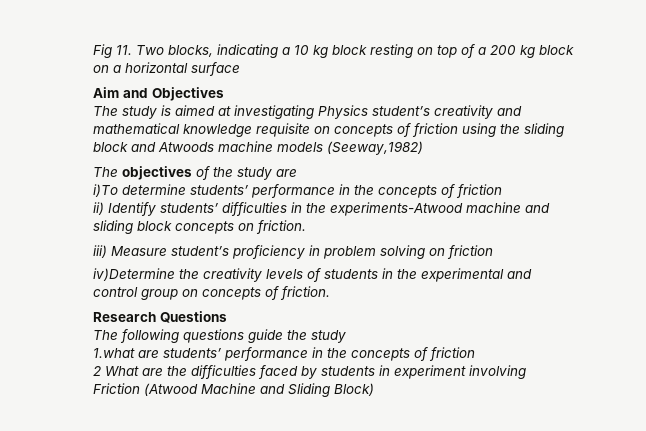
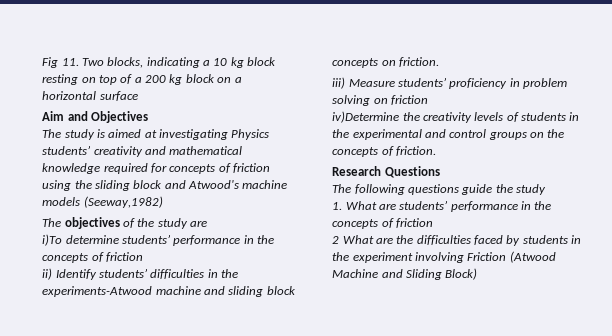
- The study is aimed at investigating Physics student’s creativity and mathematical knowledge requisite on concepts of friction using the sliding block and Atwoods machine models (Seeway,1982)
+ The study is aimed at investigating Physics students’ creativity and mathematical knowledge required for concepts of friction using the sliding block and Atwood's machine models (Seeway,1982)
- iii) Measure student’s proficiency in problem solving on friction
+ iii) Measure students’ proficiency in problem solving on friction
- iv)Determine the creativity levels of students in the experimental and control group on concepts of friction.
+ iv)Determine the creativity levels of students in the experimental and control groups on the concepts of friction.
- 1.what are students’ performance in the concepts of friction
+ 1. What are students’ performance in the concepts of friction
- 2 What are the difficulties faced by students in experiment involving Friction (Atwood Machine and Sliding Block)
+ 2 What are the difficulties faced by students in the experiment involving Friction (Atwood Machine and Sliding Block)

